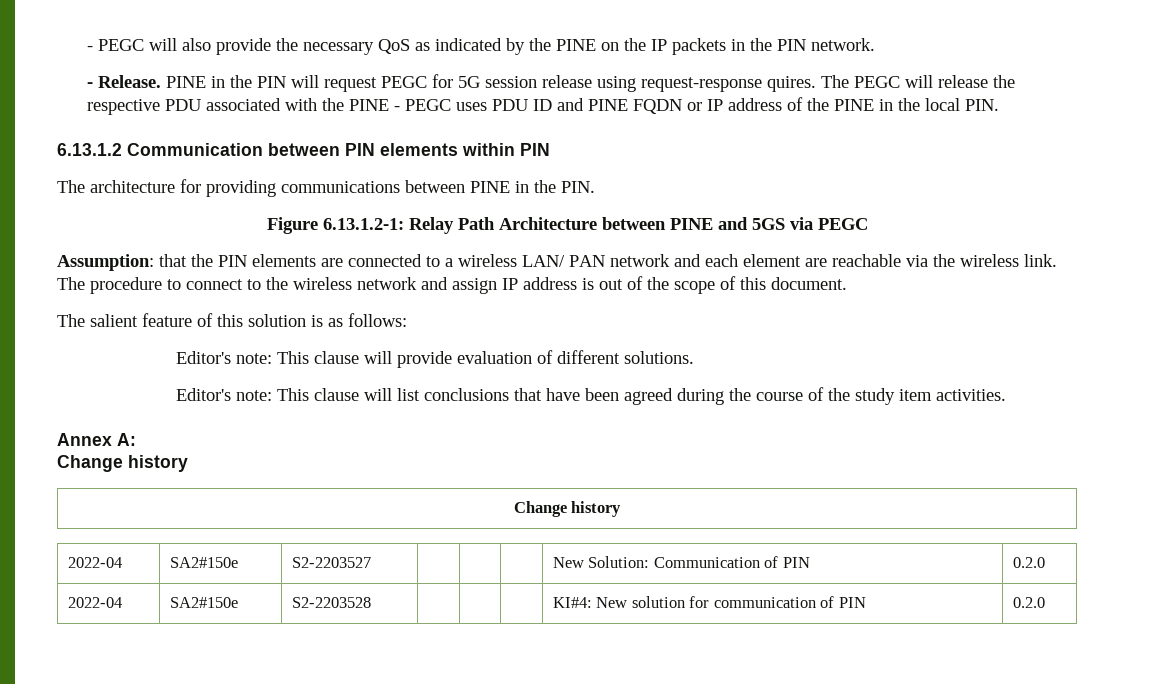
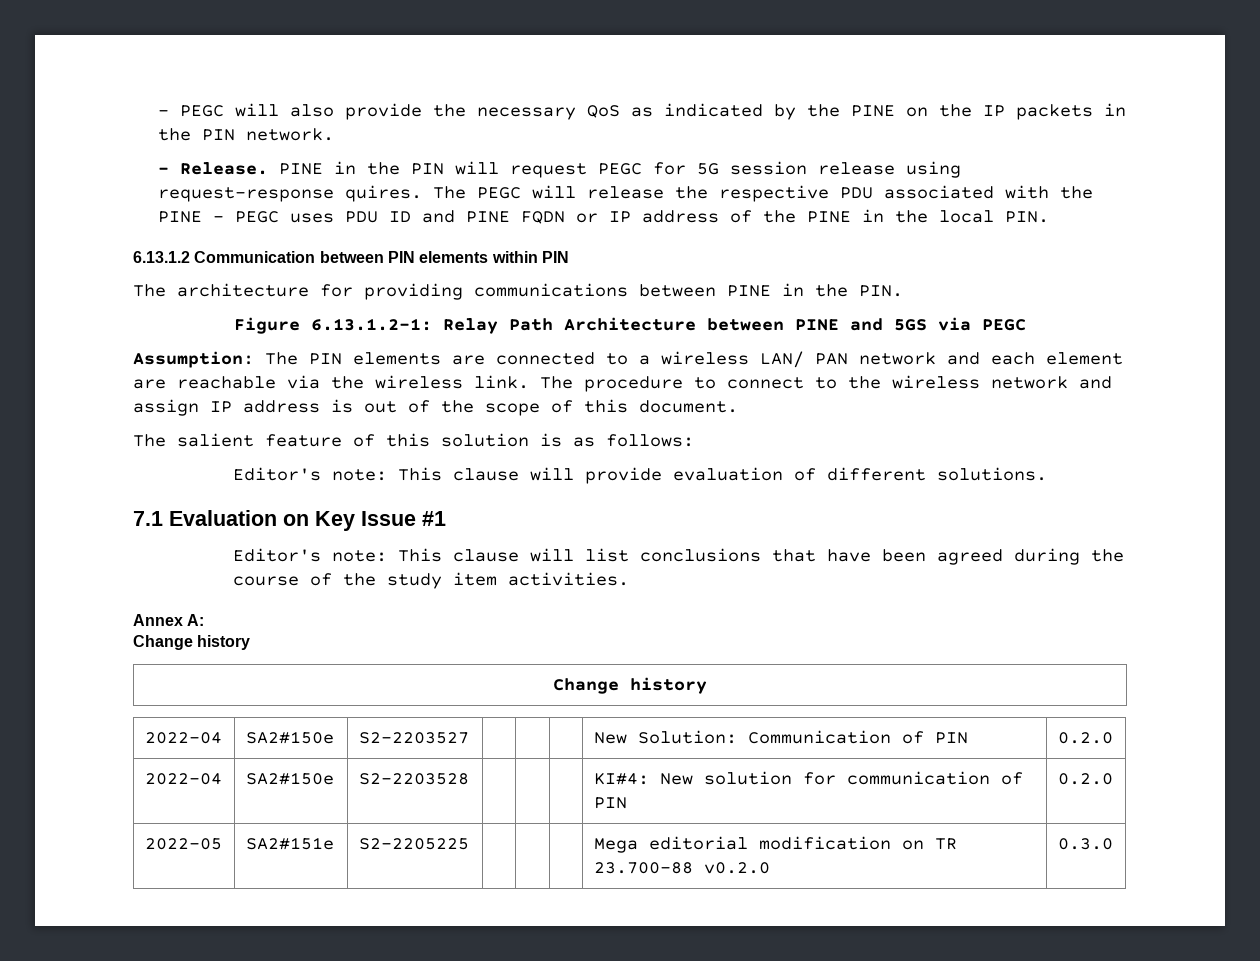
- Assumption: that the PIN elements are connected to a wireless LAN/ PAN network and each element are reachable via the wireless link.
+ Assumption: The PIN elements are connected to a wireless LAN/ PAN network and each element are reachable via the wireless link.
+ 7.1 Evaluation on Key Issue #1
+ 2022-05 | SA2#151e | S2-2205225 | | | | Mega editorial modification on TR 23.700-88 v0.2.0 | 0.3.0

